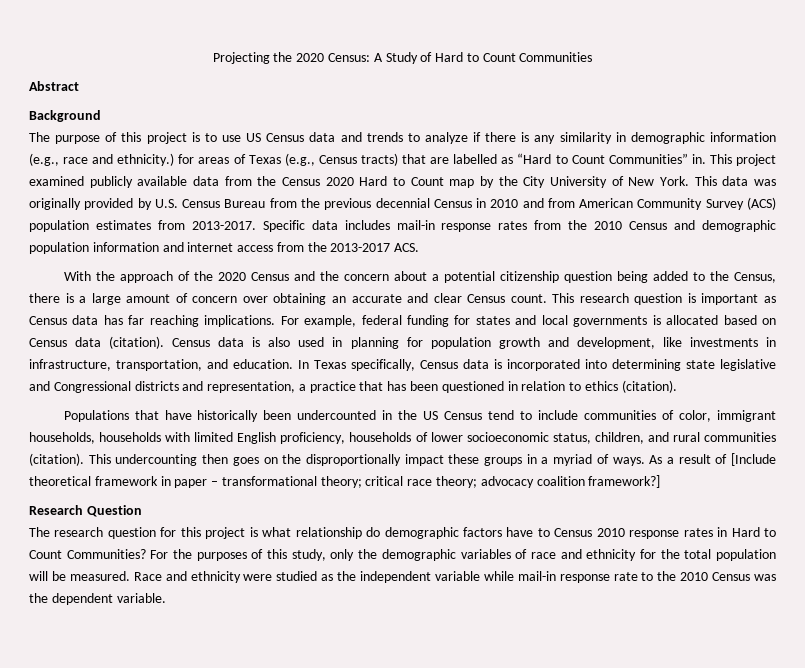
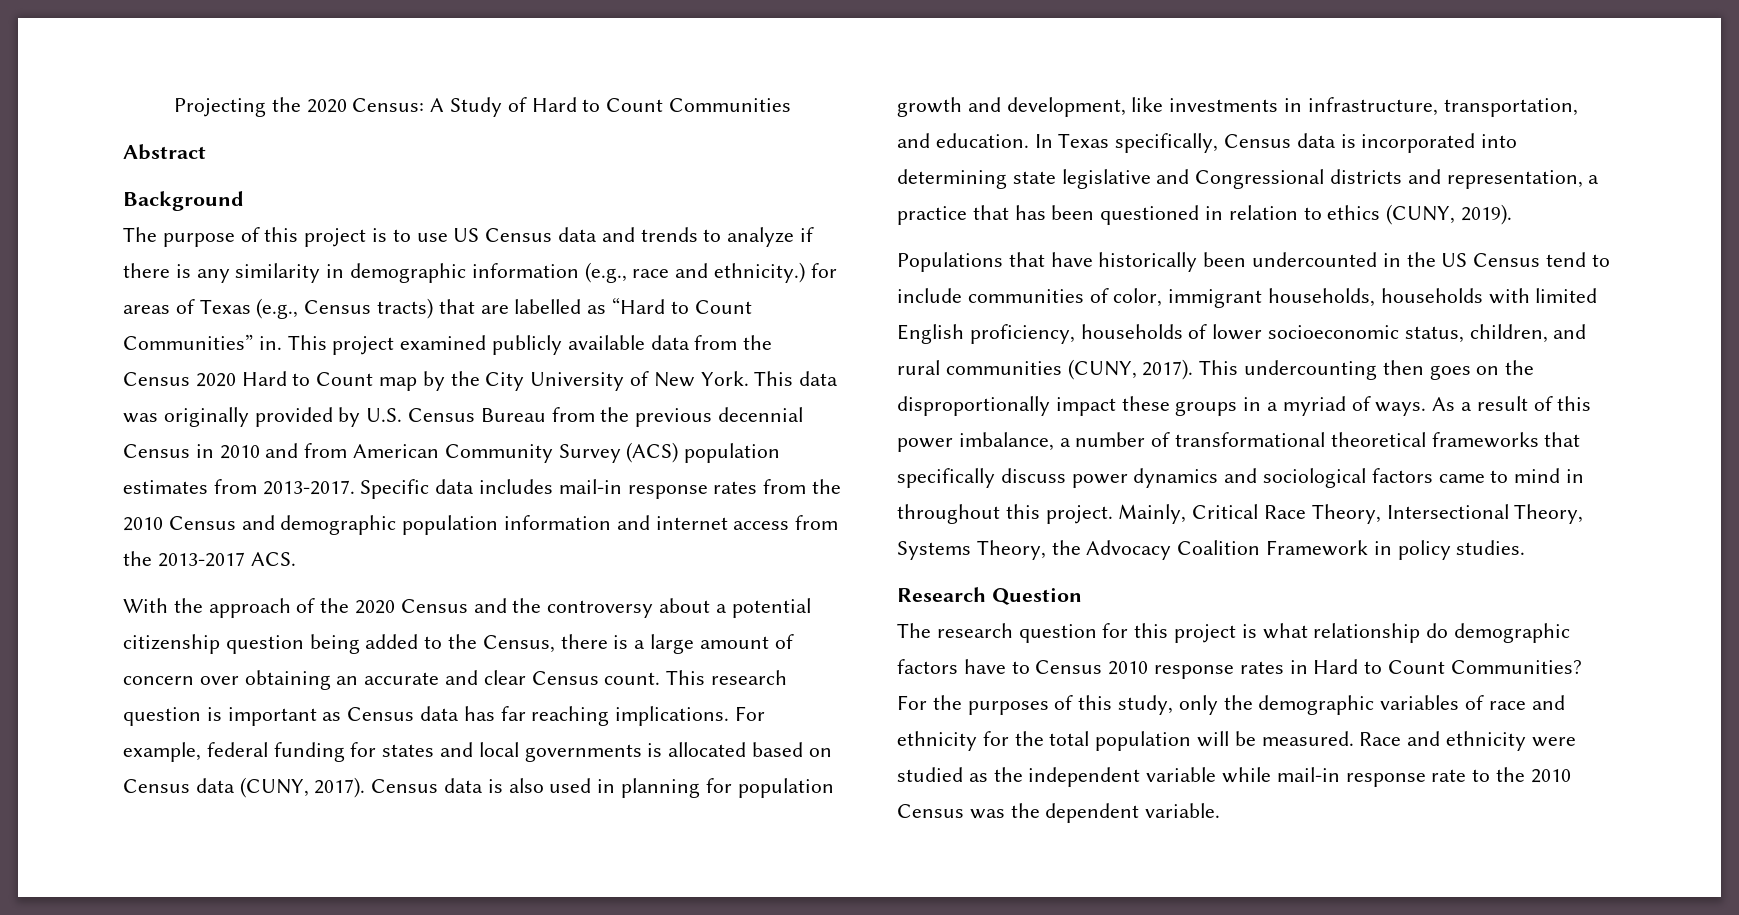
- With the approach of the 2020 Census and the concern about a potential citizenship question being added to the Census, there is a large amount of concern over obtaining an accurate and clear Census count.
+ With the approach of the 2020 Census and the controversy about a potential citizenship question being added to the Census, there is a large amount of concern over obtaining an accurate and clear Census count.
- For example, federal funding for states and local governments is allocated based on Census data (citation).
+ For example, federal funding for states and local governments is allocated based on Census data (CUNY, 2017).
- In Texas specifically, Census data is incorporated into determining state legislative and Congressional districts and representation, a practice that has been questioned in relation to ethics (citation).
+ In Texas specifically, Census data is incorporated into determining state legislative and Congressional districts and representation, a practice that has been questioned in relation to ethics (CUNY, 2019).
- Populations that have historically been undercounted in the US Census tend to include communities of color, immigrant households, households with limited English proficiency, households of lower socioeconomic status, children, and rural communities (citation).
+ Populations that have historically been undercounted in the US Census tend to include communities of color, immigrant households, households with limited English proficiency, households of lower socioeconomic status, children, and rural communities (CUNY, 2017).
- As a result of [Include theoretical framework in paper – transformational theory; critical race theory; advocacy coalition framework?]
+ As a result of this power imbalance, a number of transformational theoretical frameworks that specifically discuss power dynamics and sociological factors came to mind in throughout this project. Mainly, Critical Race Theory, Intersectional Theory, Systems Theory, the Advocacy Coalition Framework in policy studies.

